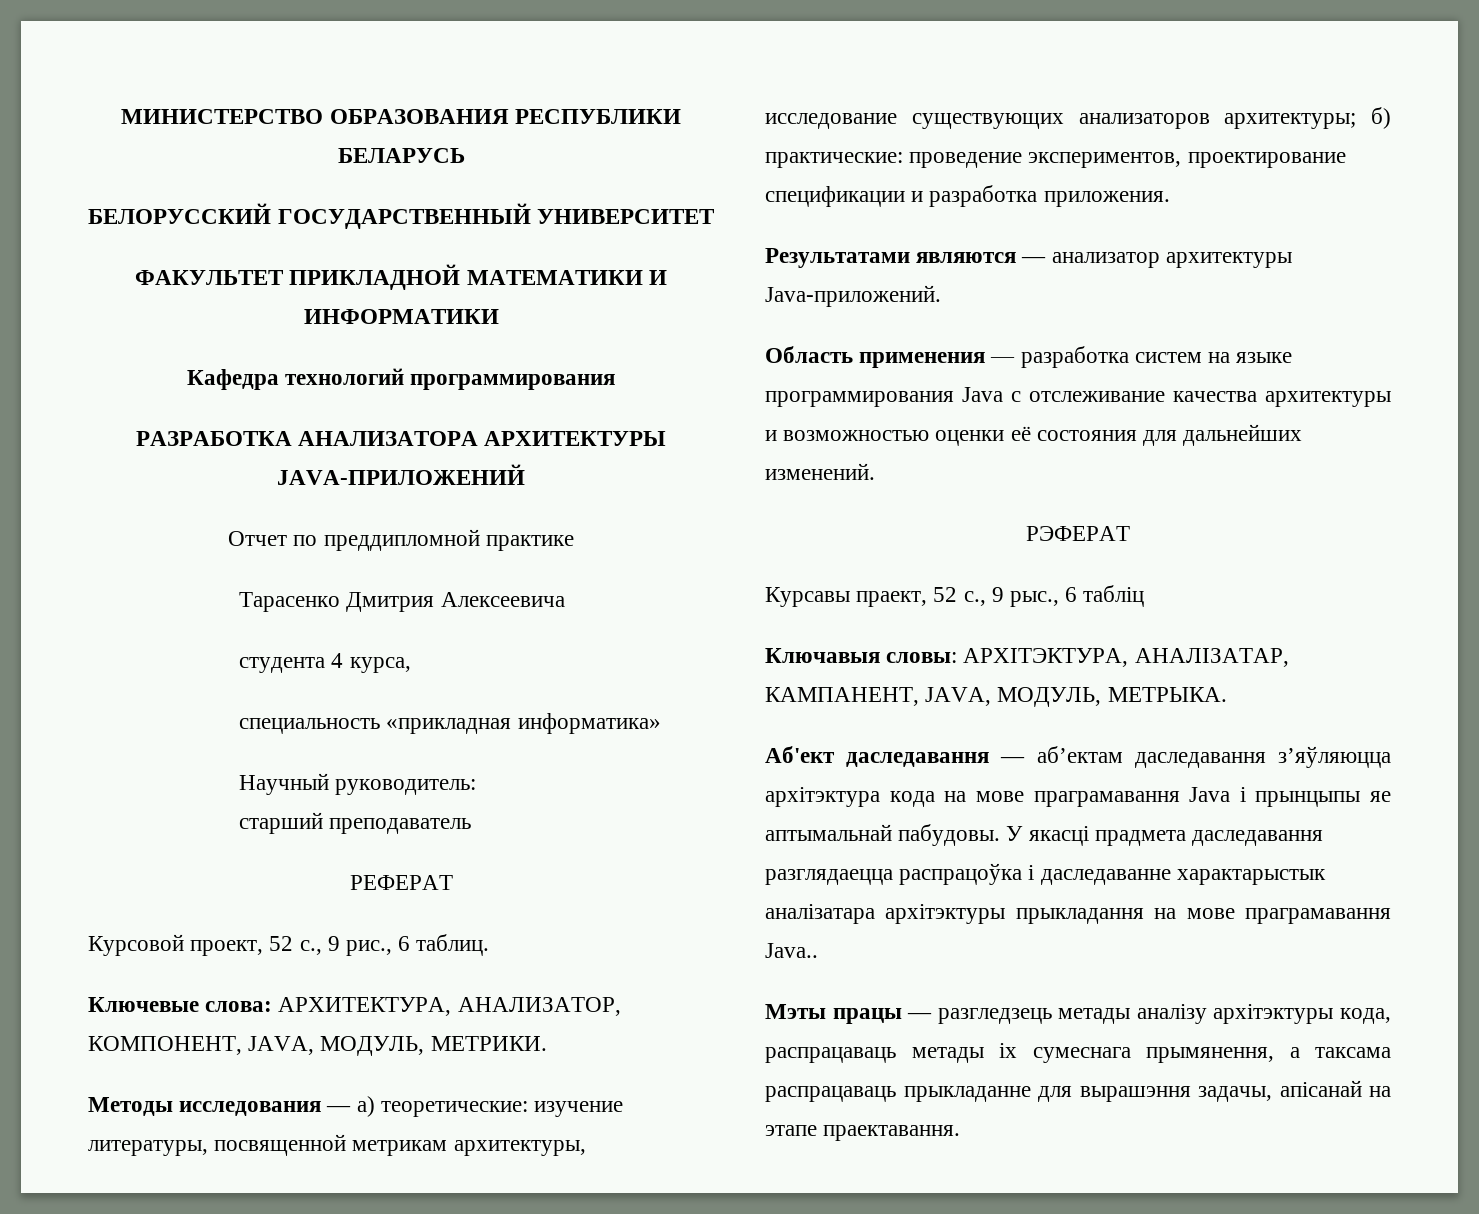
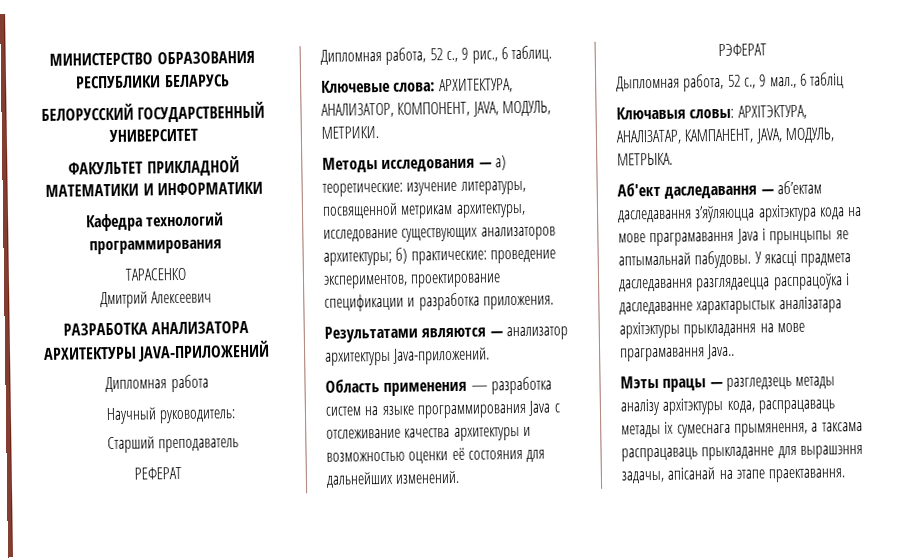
+ ТАРАСЕНКО
+ Дмитрий Алексеевич
- Отчет по преддипломной практике
- Тарасенко Дмитрия Алексеевича
- студента 4 курса,
- специальность «прикладная информатика»
+ Дипломная работа
- старший преподаватель
+ Старший преподаватель
- Курсовой проект, 52 c., 9 рис., 6 таблиц.
+ Дипломная работа, 52 c., 9 рис., 6 таблиц.
- Курсавы праект, 52 с., 9 рыс., 6 табліц
+ Дыпломная работа, 52 с., 9 мал., 6 табліц

